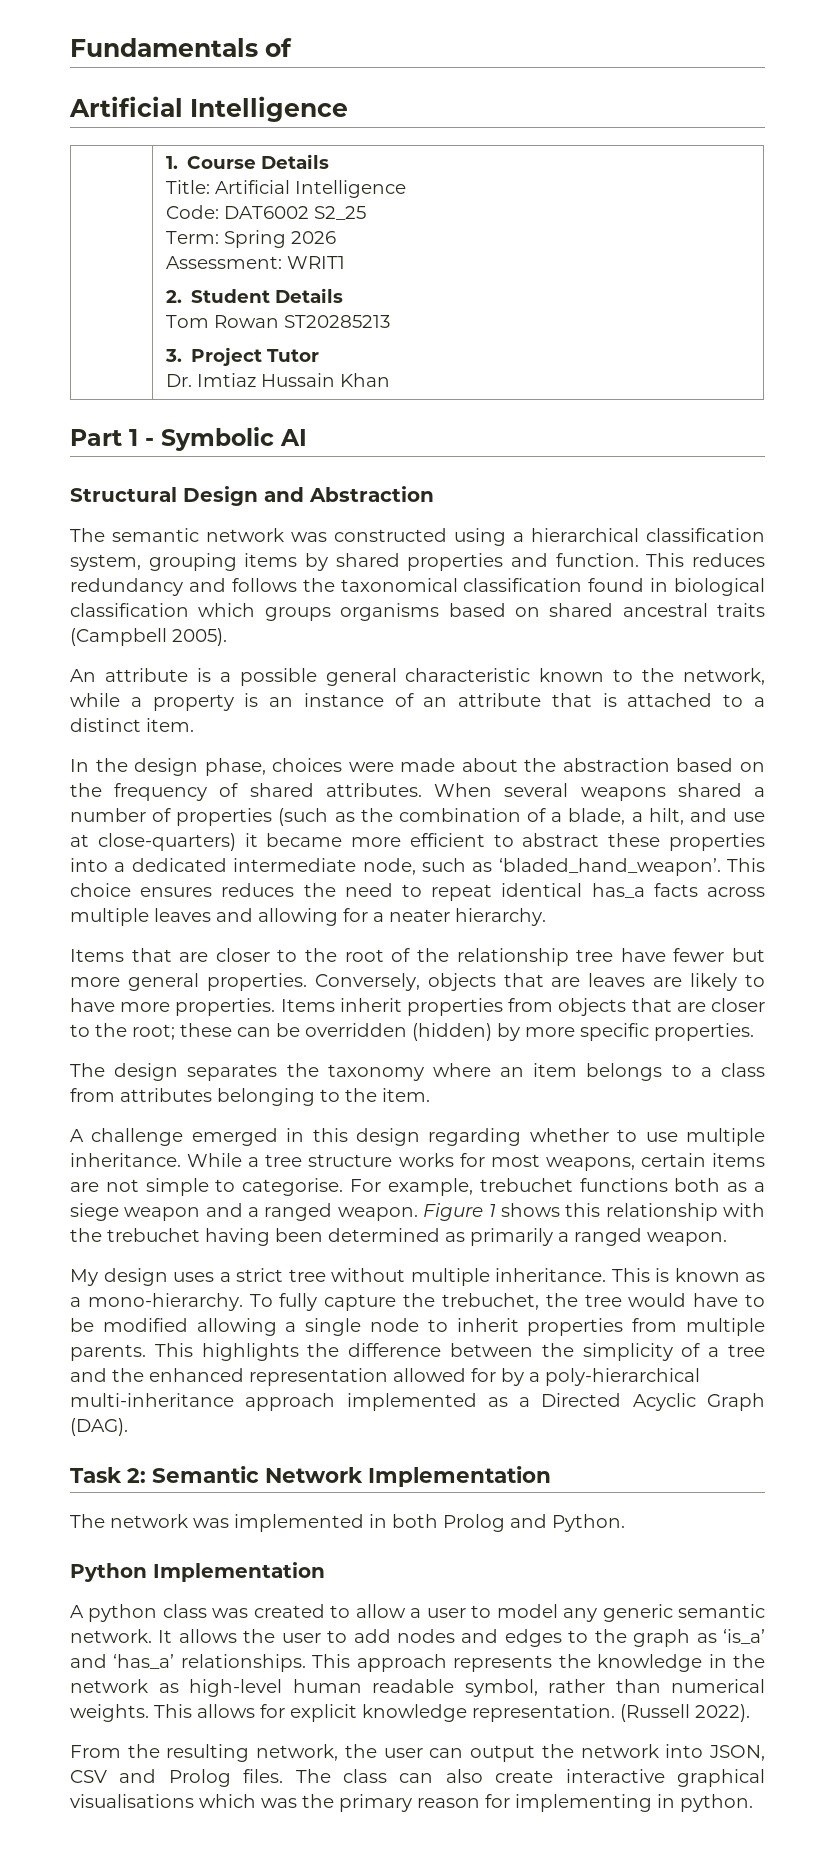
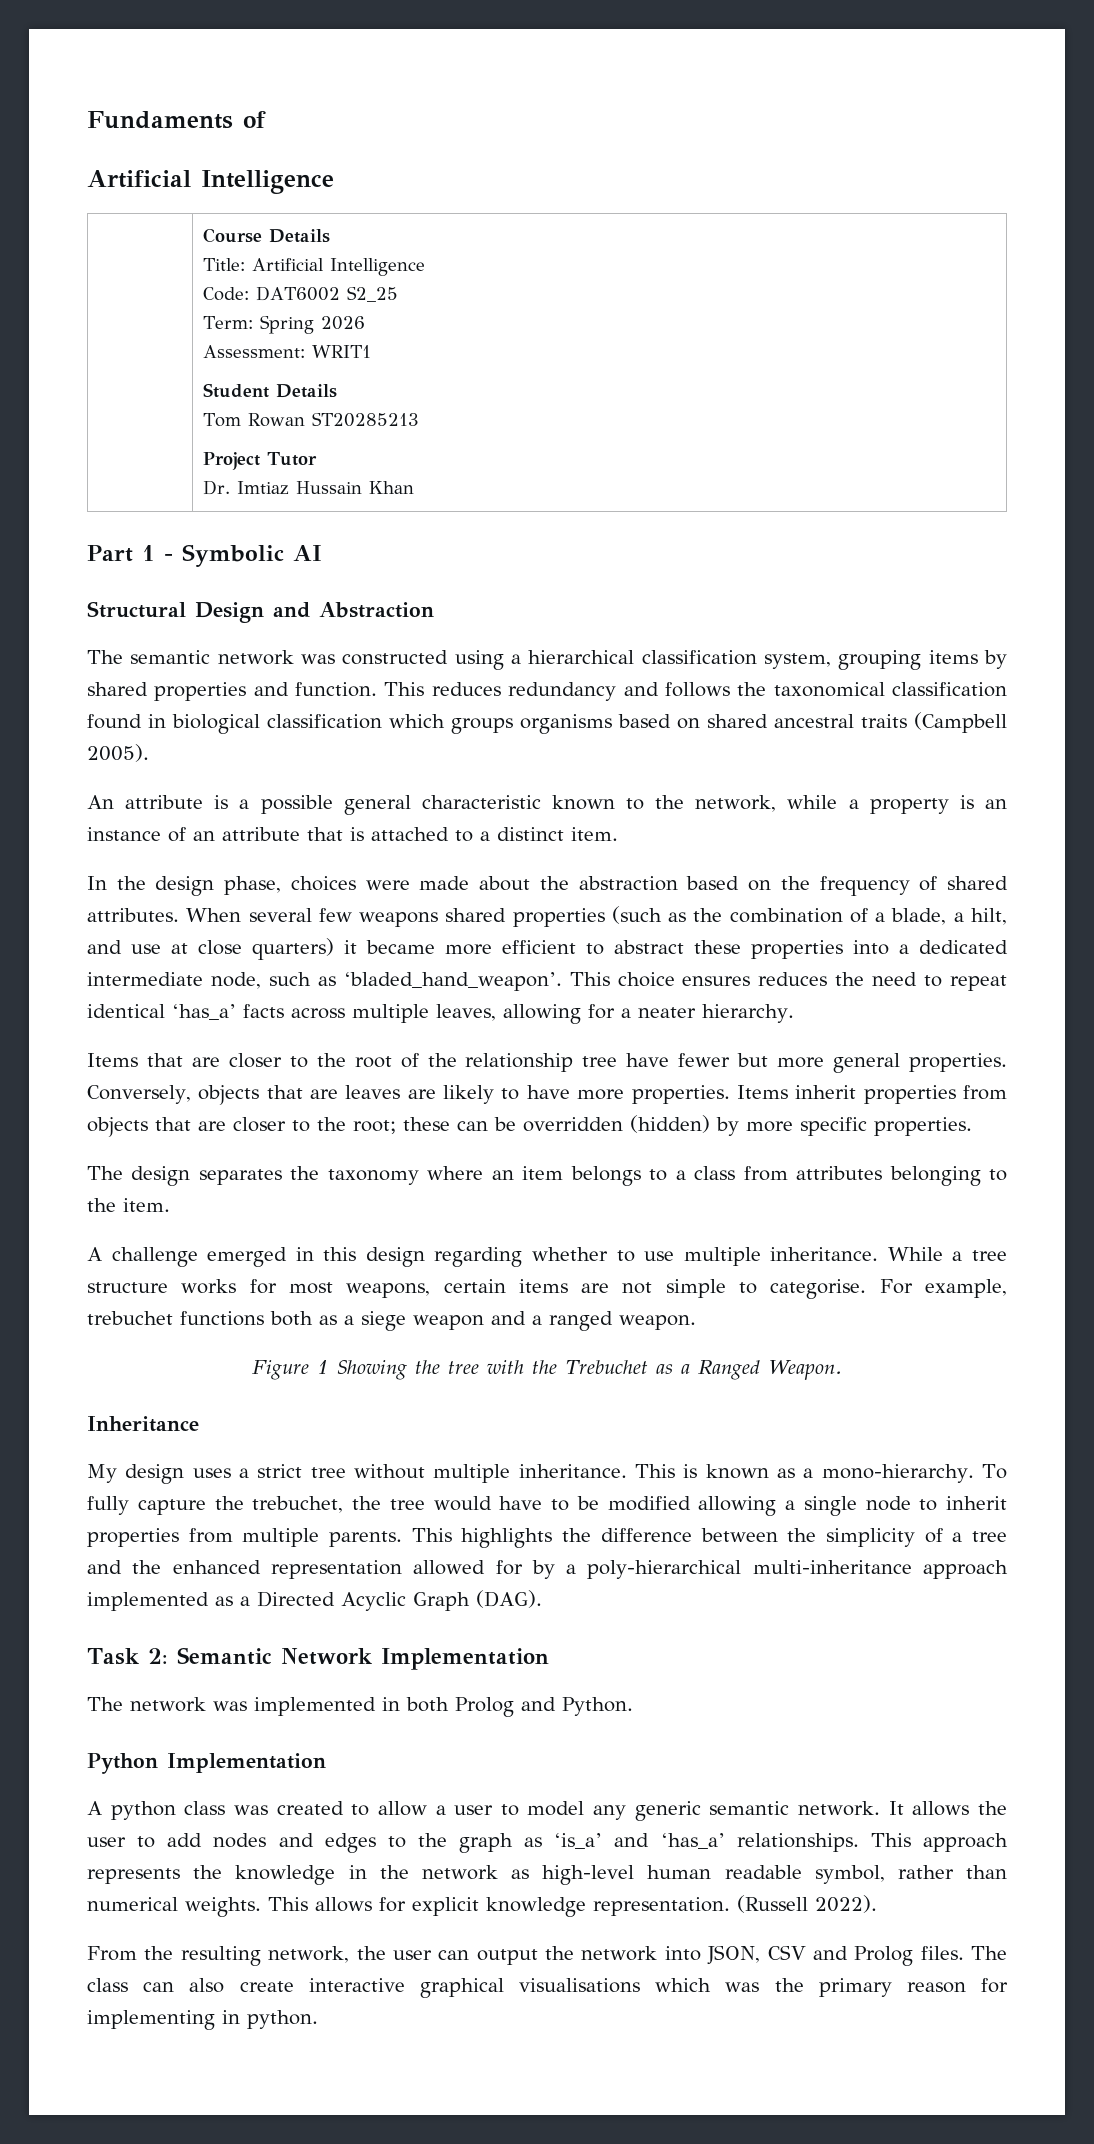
- Fundamentals of
+ Fundaments of
- | 1. Course Details
+ | Course Details
  Title: Artificial Intelligence
  Code: DAT6002 S2_25
  Term: Spring 2026
  Assessment: WRIT1
- 2. Student Details
+ Student Details
  Tom Rowan ST20285213
- 3. Project Tutor
+ Project Tutor
- When several weapons shared a number of properties (such as the combination of a blade, a hilt, and use at close-quarters) it became more efficient to abstract these properties into a dedicated intermediate node, such as ‘bladed_hand_weapon’.
+ When several few weapons shared properties (such as the combination of a blade, a hilt, and use at close quarters) it became more efficient to abstract these properties into a dedicated intermediate node, such as ‘bladed_hand_weapon’.
- This choice ensures reduces the need to repeat identical has_a facts across multiple leaves and allowing for a neater hierarchy.
+ This choice ensures reduces the need to repeat identical ‘has_a’ facts across multiple leaves, allowing for a neater hierarchy.
- For example, trebuchet functions both as a siege weapon and a ranged weapon. Figure 1 shows this relationship with the trebuchet having been determined as primarily a ranged weapon.
+ For example, trebuchet functions both as a siege weapon and a ranged weapon.
+ Figure 1 Showing the tree with the Trebuchet as a Ranged Weapon.
+ Inheritance

